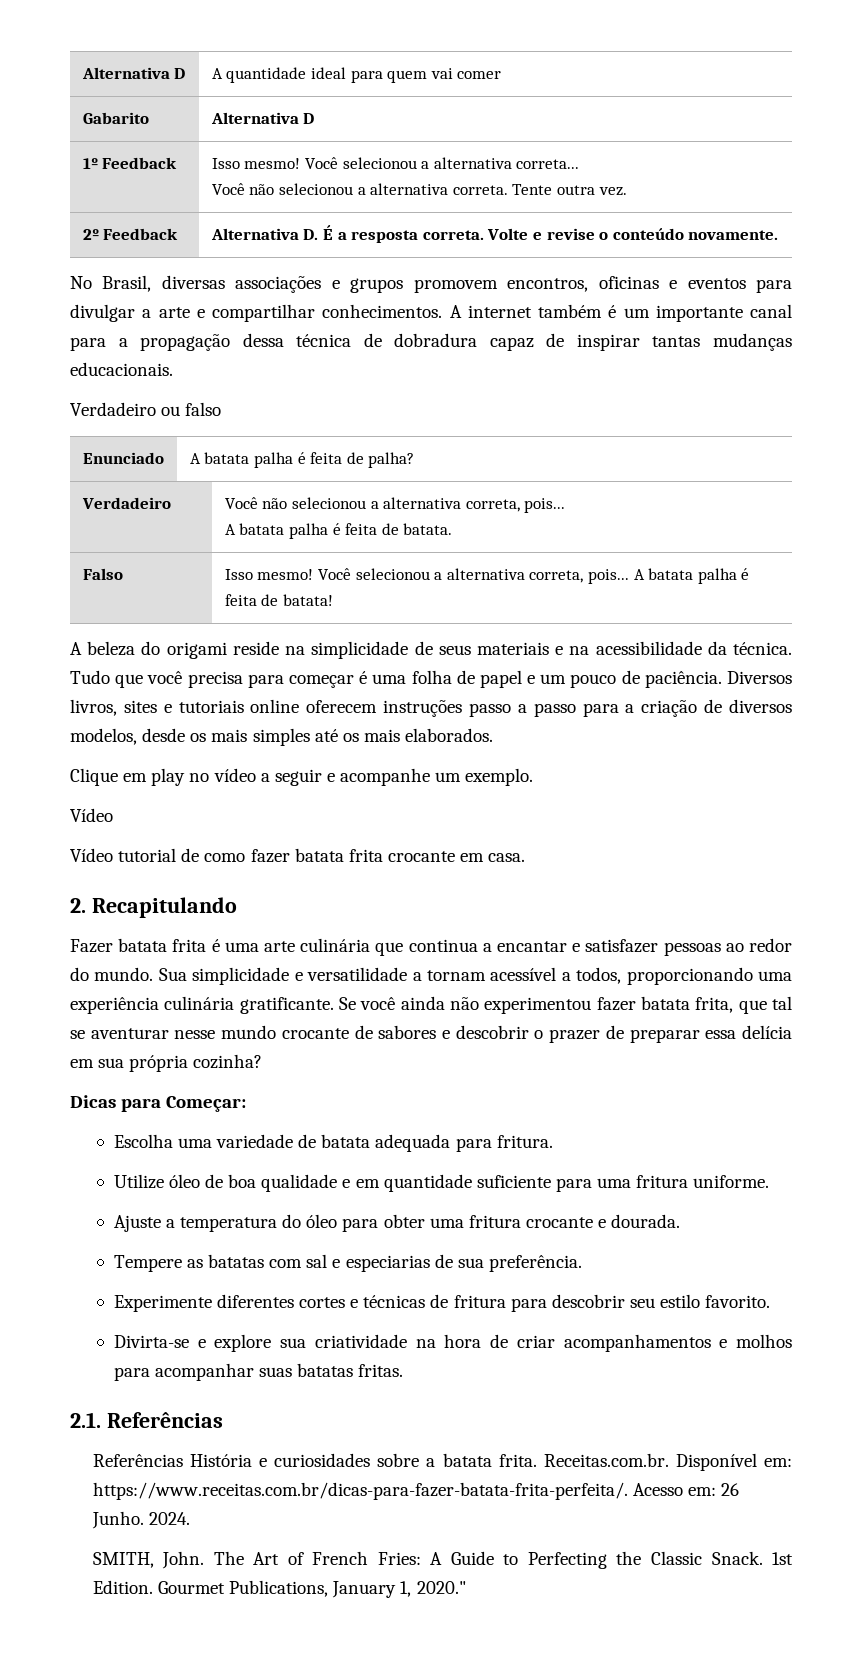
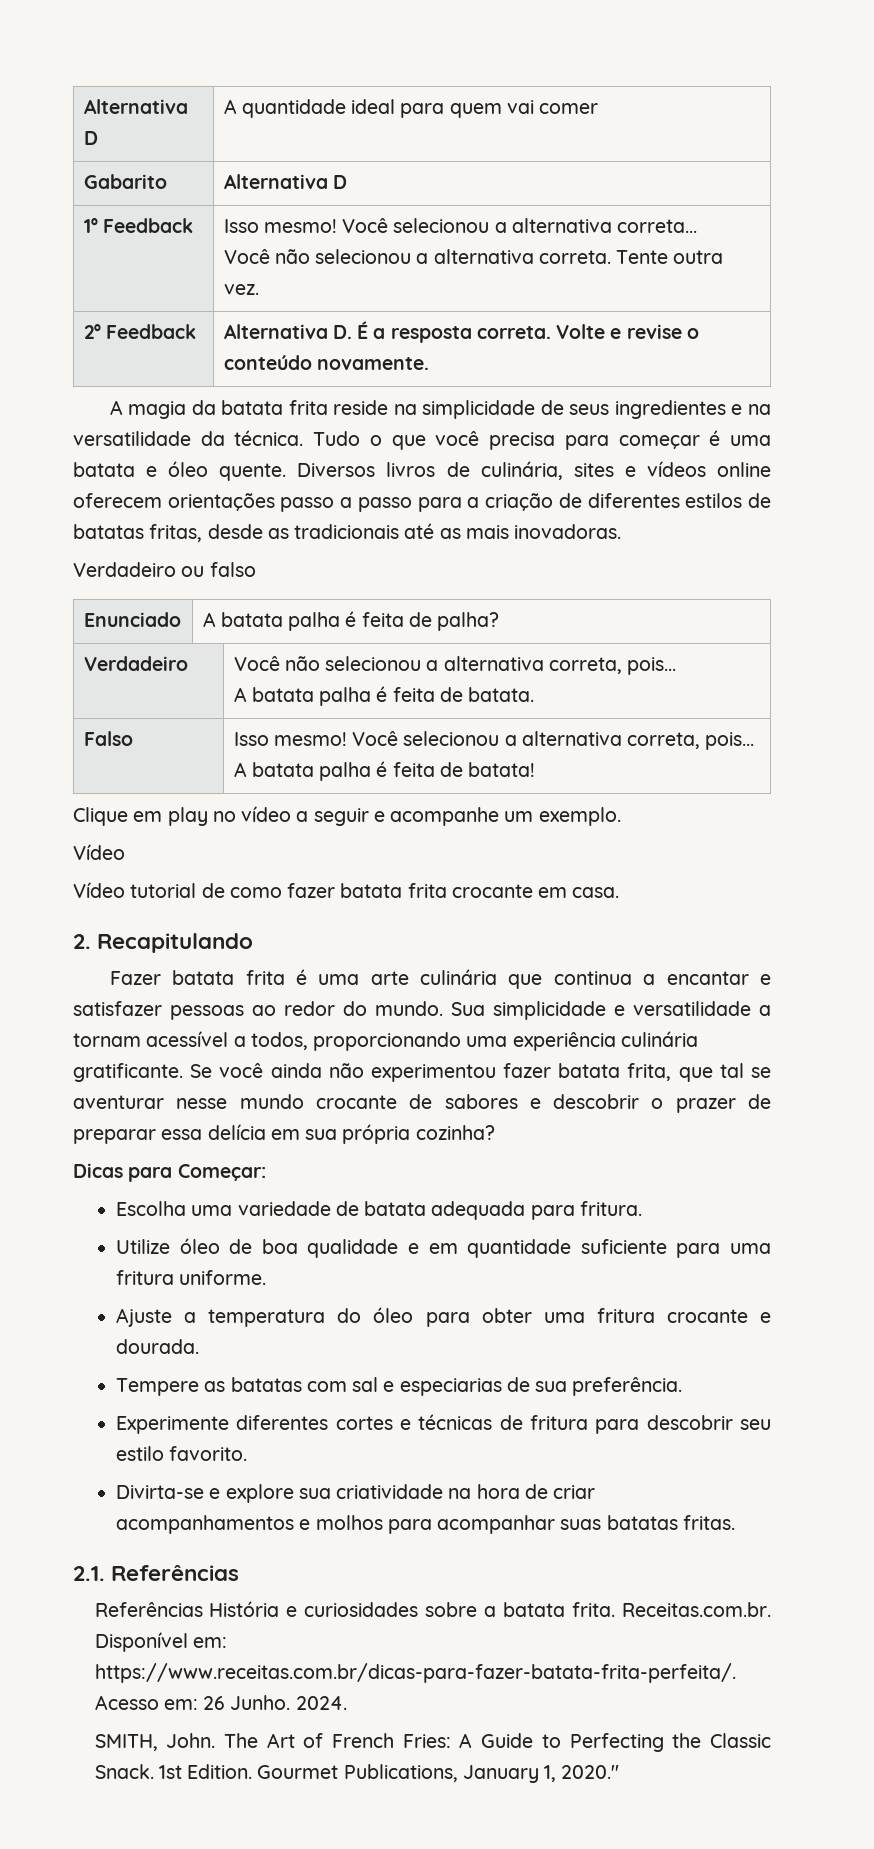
- No Brasil, diversas associações e grupos promovem encontros, oficinas e eventos para divulgar a arte e compartilhar conhecimentos. A internet também é um importante canal para a propagação dessa técnica de dobradura capaz de inspirar tantas mudanças educacionais.
+ A magia da batata frita reside na simplicidade de seus ingredientes e na versatilidade da técnica. Tudo o que você precisa para começar é uma batata e óleo quente. Diversos livros de culinária, sites e vídeos online oferecem orientações passo a passo para a criação de diferentes estilos de batatas fritas, desde as tradicionais até as mais inovadoras.
- A beleza do origami reside na simplicidade de seus materiais e na acessibilidade da técnica. Tudo que você precisa para começar é uma folha de papel e um pouco de paciência. Diversos livros, sites e tutoriais online oferecem instruções passo a passo para a criação de diversos modelos, desde os mais simples até os mais elaborados.

